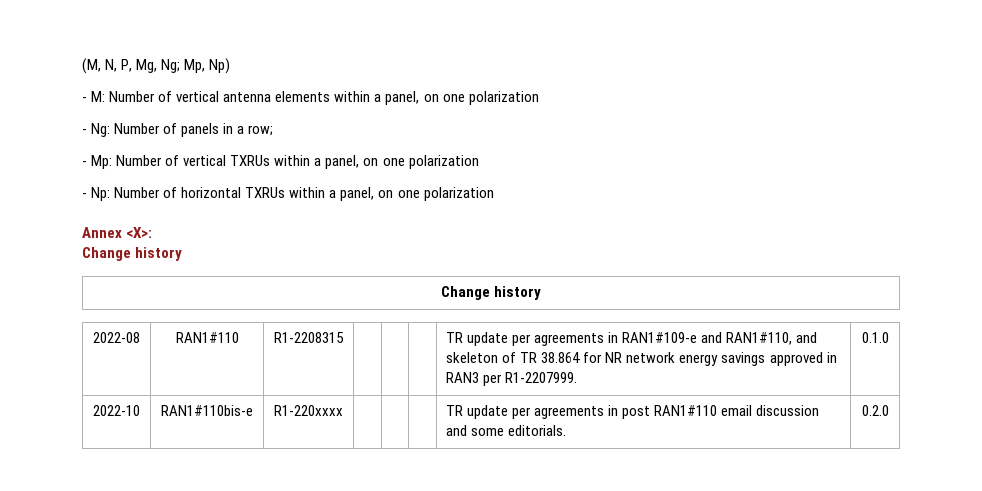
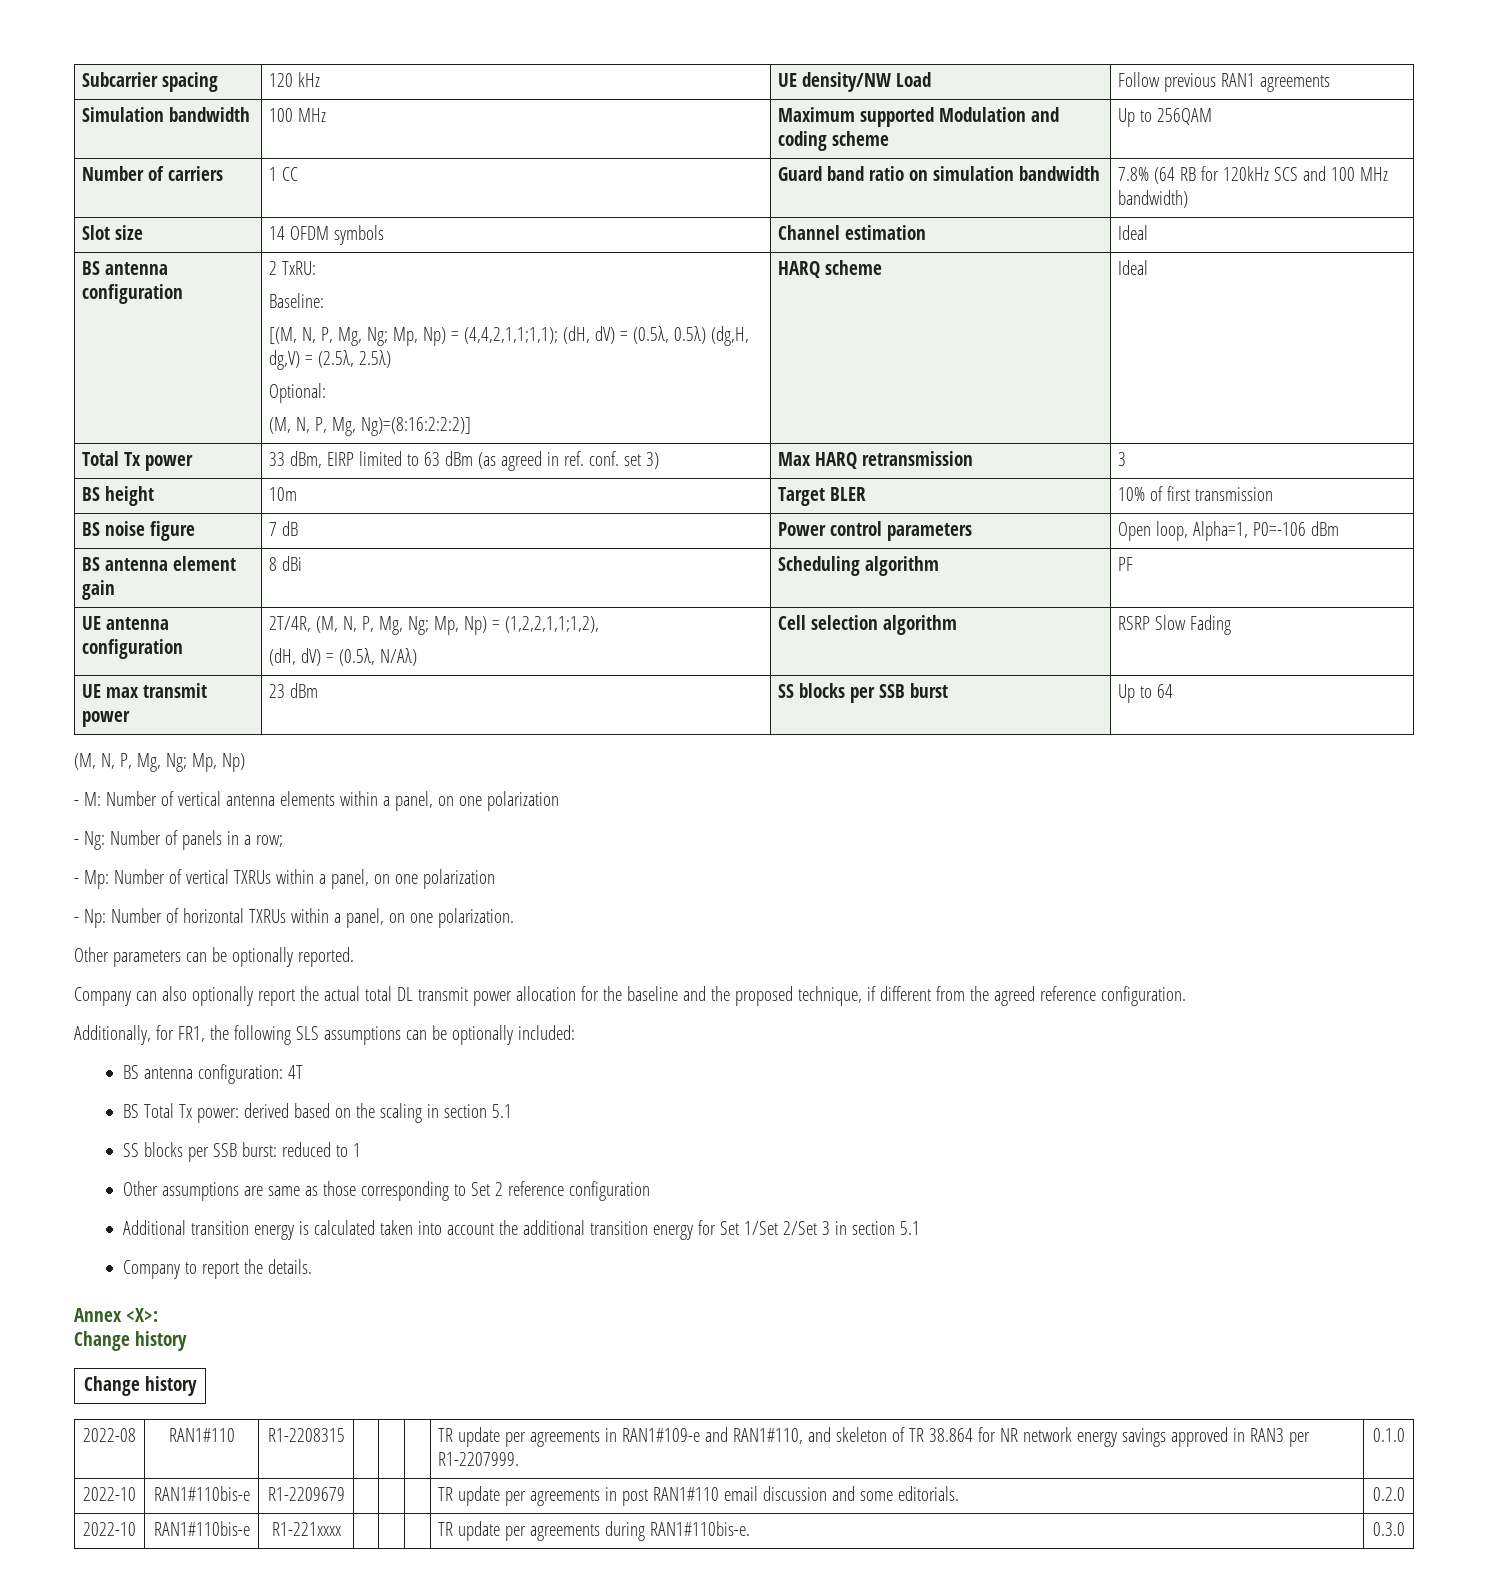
+ Subcarrier spacing | 120 kHz | UE density/NW Load | Follow previous RAN1 agreements
+ Simulation bandwidth | 100 MHz | Maximum supported Modulation and coding scheme | Up to 256QAM
+ Number of carriers | 1 CC | Guard band ratio on simulation bandwidth | 7.8% (64 RB for 120kHz SCS and 100 MHz bandwidth)
+ Slot size | 14 OFDM symbols | Channel estimation | Ideal
+ BS antenna configuration | 2 TxRU:
+ Baseline:
+ [(M, N, P, Mg, Ng; Mp, Np) = (4,4,2,1,1;1,1); (dH, dV) = (0.5λ, 0.5λ) (dg,H, dg,V) = (2.5λ, 2.5λ)
+ Optional:
+ (M, N, P, Mg, Ng)=(8:16:2:2:2)] | HARQ scheme | Ideal
+ Total Tx power | 33 dBm, EIRP limited to 63 dBm (as agreed in ref. conf. set 3) | Max HARQ retransmission | 3
+ BS height | 10m | Target BLER | 10% of first transmission
+ BS noise figure | 7 dB | Power control parameters | Open loop, Alpha=1, P0=-106 dBm
+ BS antenna element gain | 8 dBi | Scheduling algorithm | PF
+ UE antenna configuration | 2T/4R, (M, N, P, Mg, Ng; Mp, Np) = (1,2,2,1,1;1,2),
+ (dH, dV) = (0.5λ, N/Aλ) | Cell selection algorithm | RSRP Slow Fading
+ UE max transmit power | 23 dBm | SS blocks per SSB burst | Up to 64
- - Np: Number of horizontal TXRUs within a panel, on one polarization
+ - Np: Number of horizontal TXRUs within a panel, on one polarization.
+ Other parameters can be optionally reported.
+ Company can also optionally report the actual total DL transmit power allocation for the baseline and the proposed technique, if different from the agreed reference configuration.
+ Additionally, for FR1, the following SLS assumptions can be optionally included:
+ BS antenna configuration: 4T
+ BS Total Tx power: derived based on the scaling in section 5.1
+ SS blocks per SSB burst: reduced to 1
+ Other assumptions are same as those corresponding to Set 2 reference configuration
+ Additional transition energy is calculated taken into account the additional transition energy for Set 1/Set 2/Set 3 in section 5.1
+ Company to report the details.
- 2022-10 | RAN1#110bis-e | R1-220xxxx | | | | TR update per agreements in post RAN1#110 email discussion and some editorials. | 0.2.0
+ 2022-10 | RAN1#110bis-e | R1-2209679 | | | | TR update per agreements in post RAN1#110 email discussion and some editorials. | 0.2.0
+ 2022-10 | RAN1#110bis-e | R1-221xxxx | | | | TR update per agreements during RAN1#110bis-e. | 0.3.0

